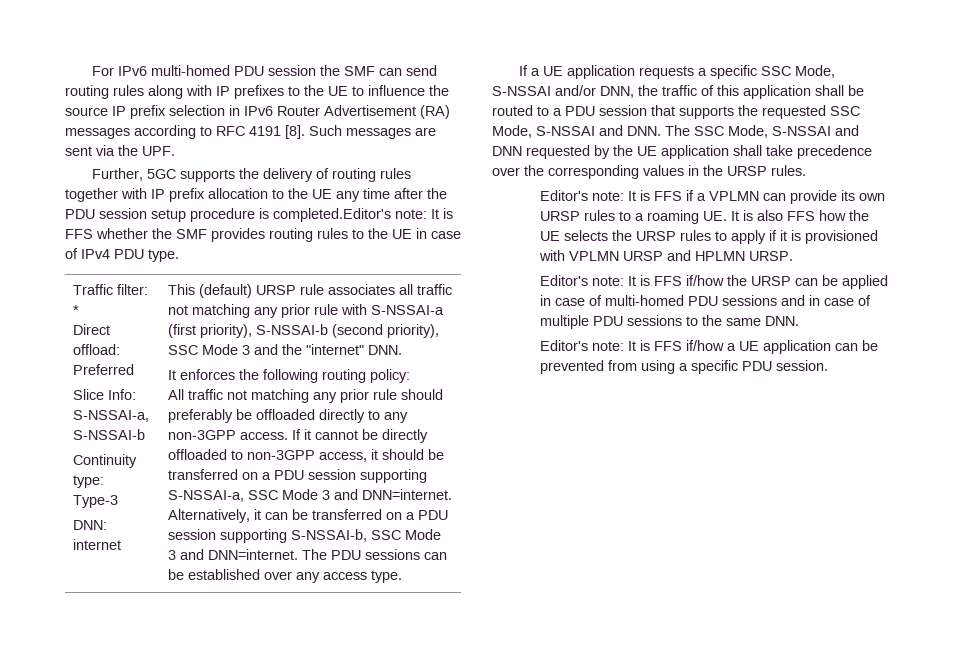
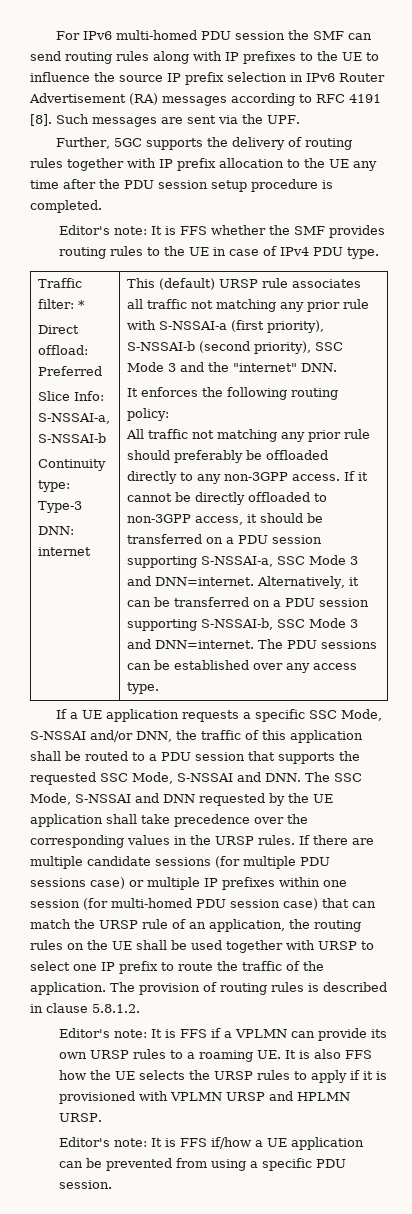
- Further, 5GC supports the delivery of routing rules together with IP prefix allocation to the UE any time after the PDU session setup procedure is completed.Editor's note: It is FFS whether the SMF provides routing rules to the UE in case of IPv4 PDU type.
+ Further, 5GC supports the delivery of routing rules together with IP prefix allocation to the UE any time after the PDU session setup procedure is completed.
+ Editor's note: It is FFS whether the SMF provides routing rules to the UE in case of IPv4 PDU type.
+ If there are multiple candidate sessions (for multiple PDU sessions case) or multiple IP prefixes within one session (for multi-homed PDU session case) that can match the URSP rule of an application, the routing rules on the UE shall be used together with URSP to select one IP prefix to route the traffic of the application. The provision of routing rules is described in clause 5.8.1.2.
- Editor's note: It is FFS if/how the URSP can be applied in case of multi-homed PDU sessions and in case of multiple PDU sessions to the same DNN.

